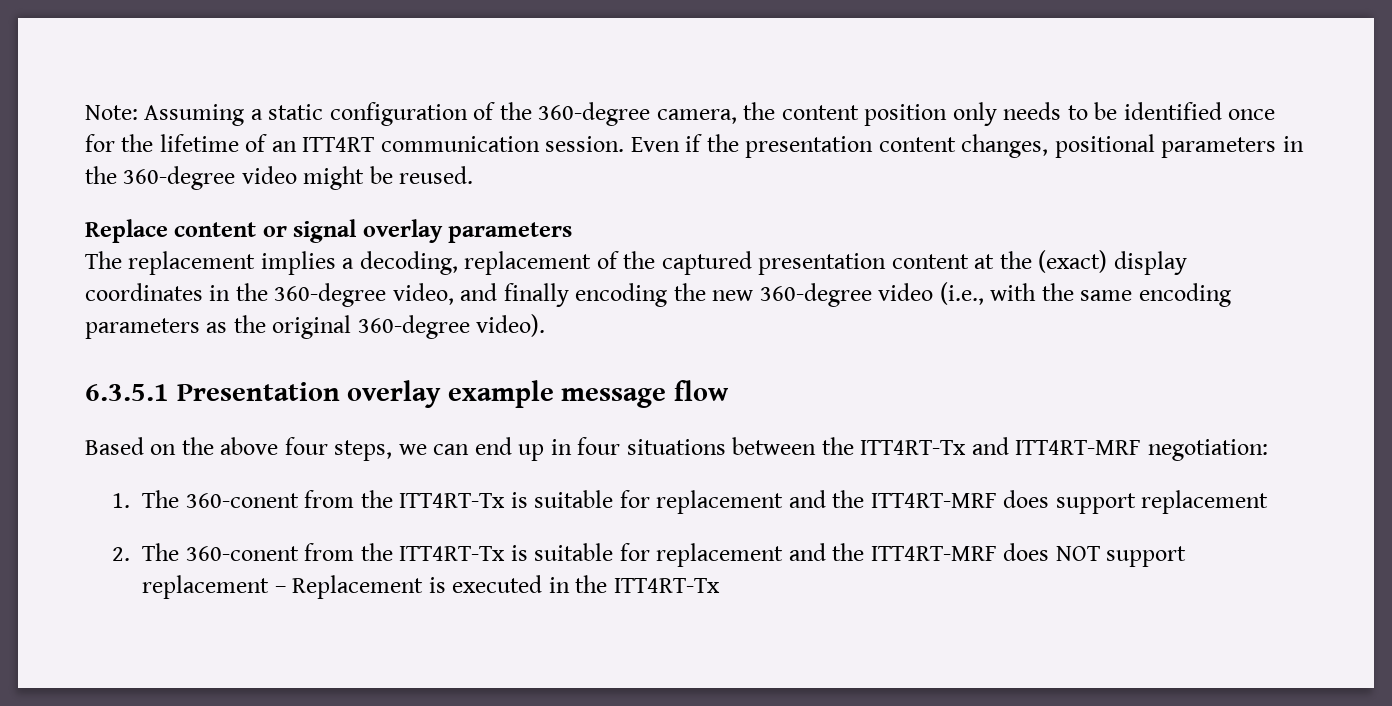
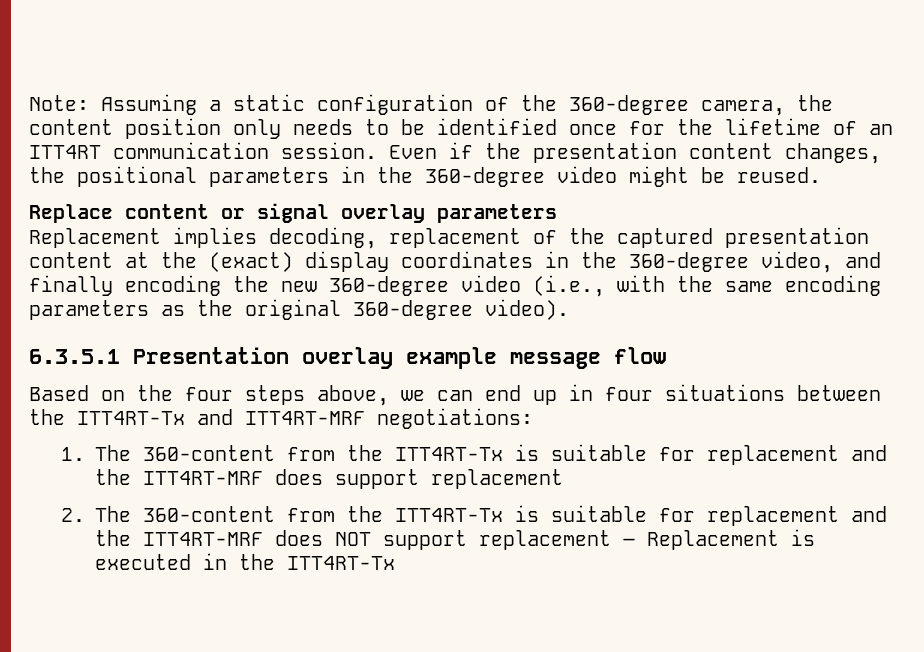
- Even if the presentation content changes, positional parameters in the 360-degree video might be reused.
+ Even if the presentation content changes, the positional parameters in the 360-degree video might be reused.
- The replacement implies a decoding, replacement of the captured presentation content at the (exact) display coordinates in the 360-degree video, and finally encoding the new 360-degree video (i.e., with the same encoding parameters as the original 360-degree video).
+ Replacement implies decoding, replacement of the captured presentation content at the (exact) display coordinates in the 360-degree video, and finally encoding the new 360-degree video (i.e., with the same encoding parameters as the original 360-degree video).
- Based on the above four steps, we can end up in four situations between the ITT4RT-Tx and ITT4RT-MRF negotiation:
+ Based on the four steps above, we can end up in four situations between the ITT4RT-Tx and ITT4RT-MRF negotiations:
- 1. The 360-conent from the ITT4RT-Tx is suitable for replacement and the ITT4RT-MRF does support replacement
+ 1. The 360-content from the ITT4RT-Tx is suitable for replacement and the ITT4RT-MRF does support replacement
- 2. The 360-conent from the ITT4RT-Tx is suitable for replacement and the ITT4RT-MRF does NOT support replacement – Replacement is executed in the ITT4RT-Tx
+ 2. The 360-content from the ITT4RT-Tx is suitable for replacement and the ITT4RT-MRF does NOT support replacement – Replacement is executed in the ITT4RT-Tx

